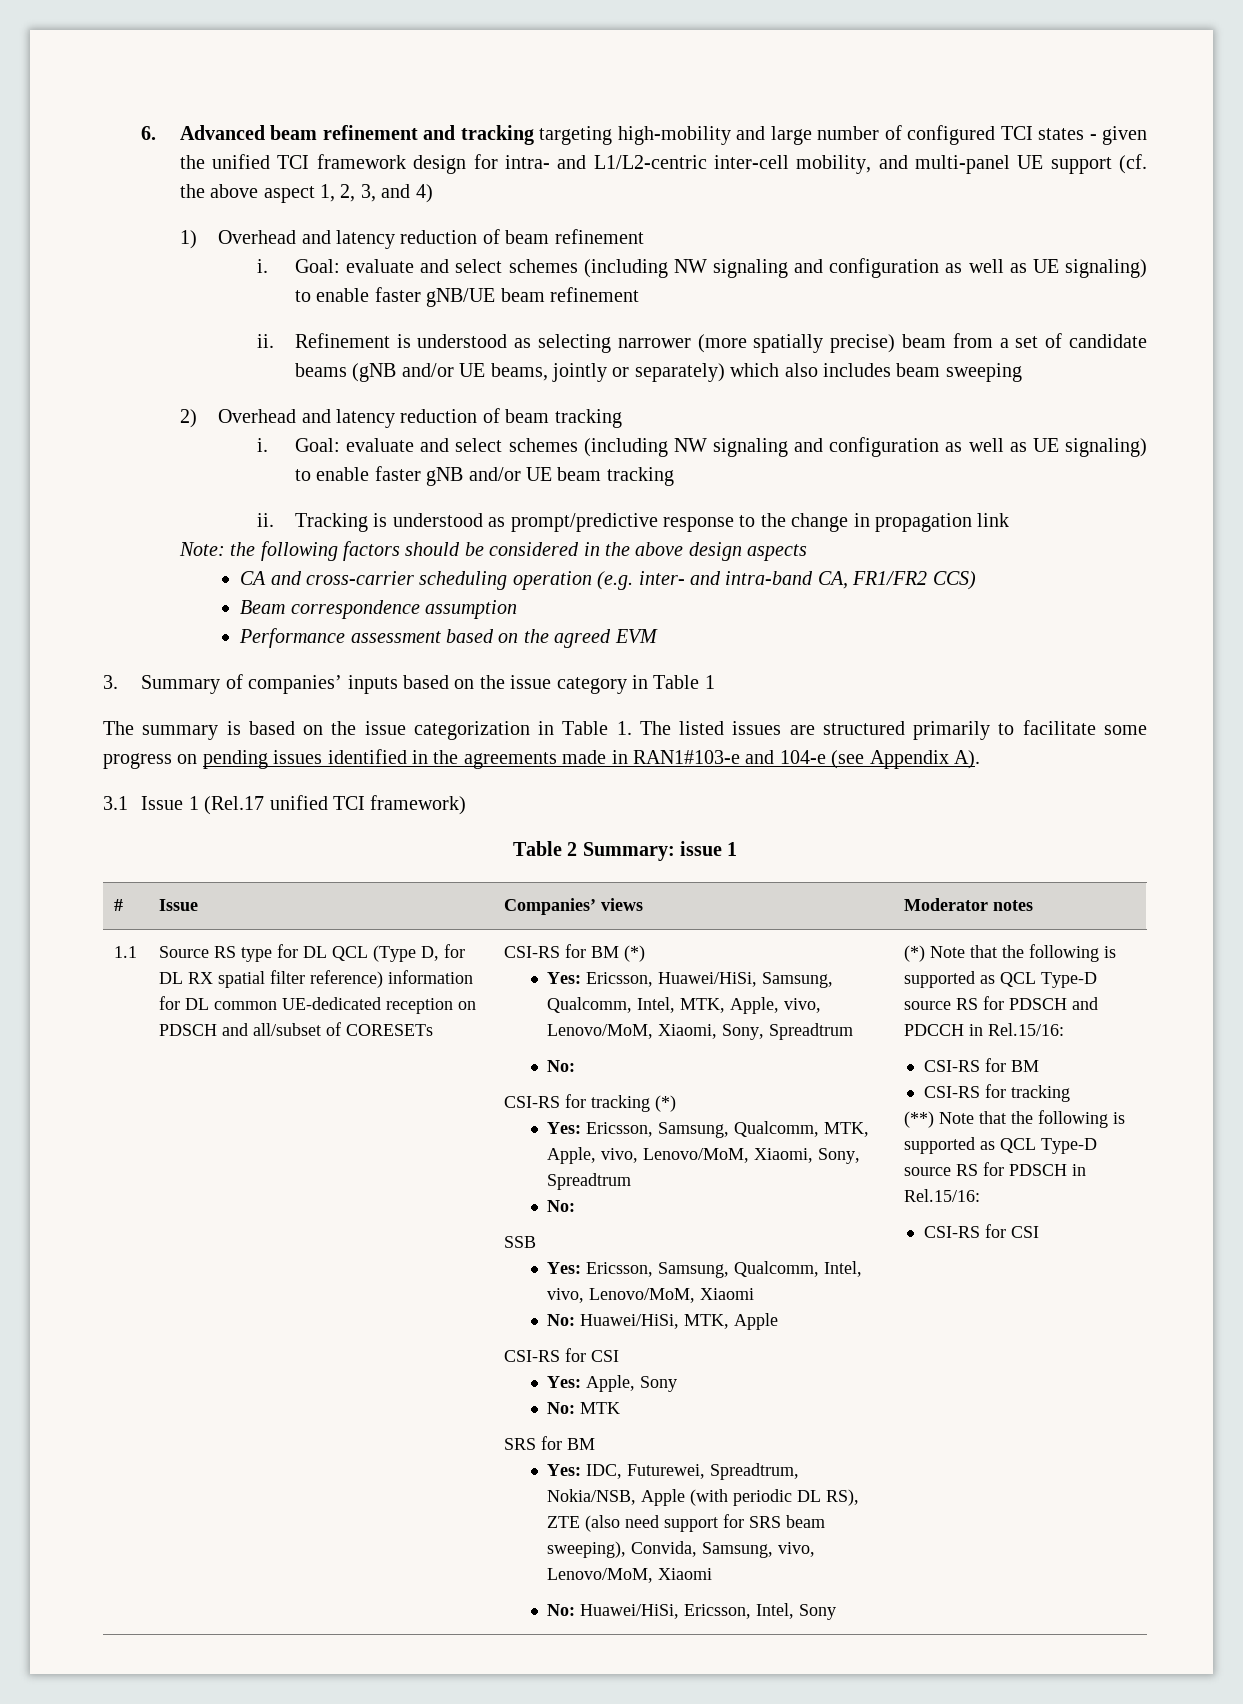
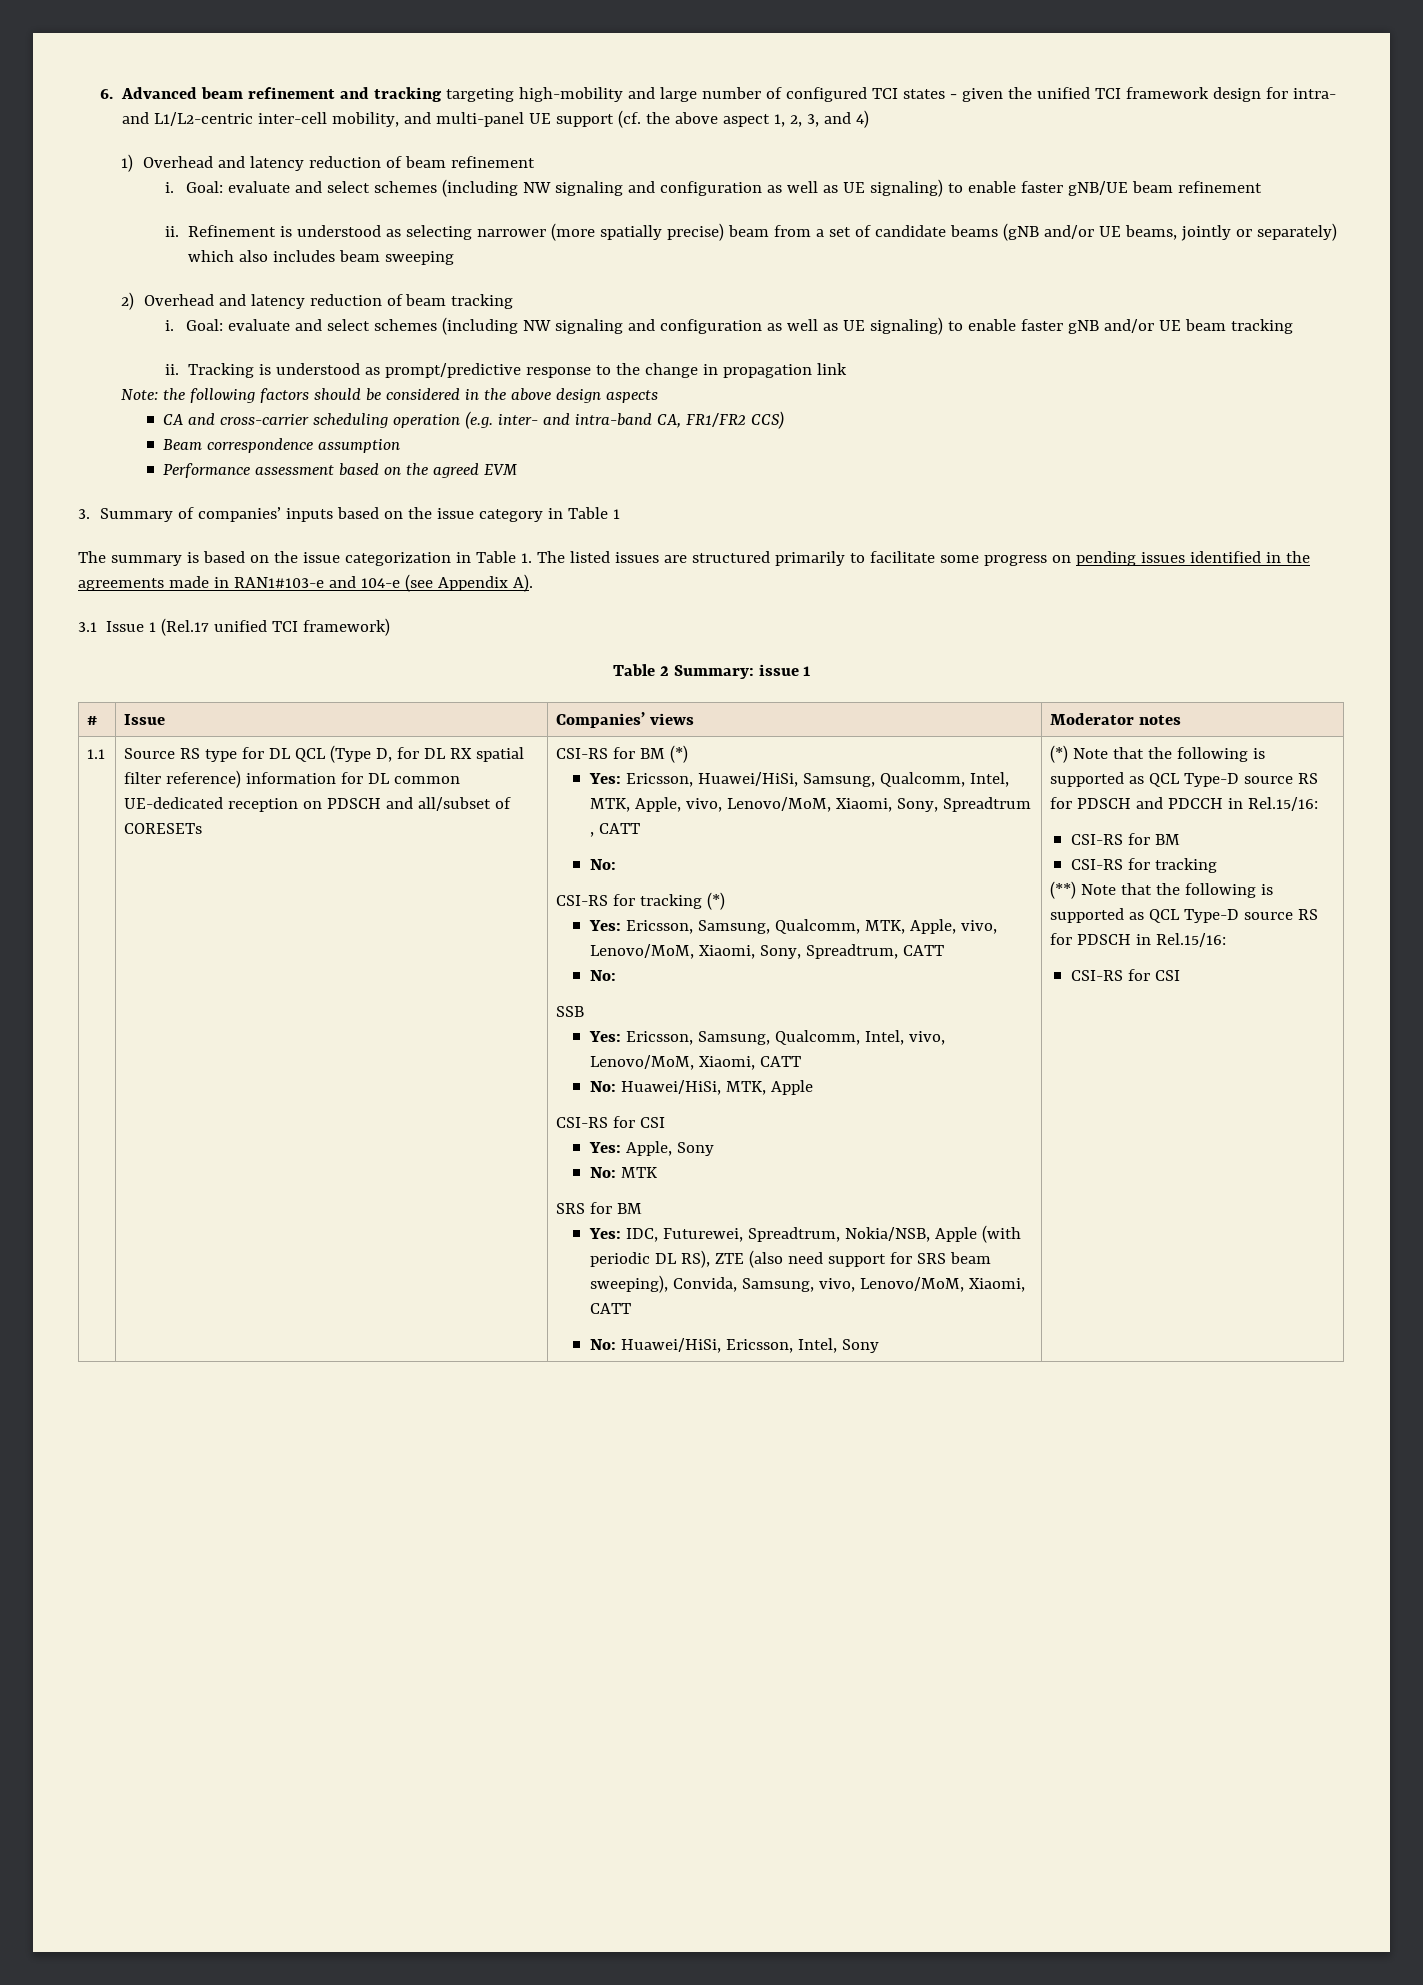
- Yes: Ericsson, Huawei/HiSi, Samsung, Qualcomm, Intel, MTK, Apple, vivo, Lenovo/MoM, Xiaomi, Sony, Spreadtrum
+ Yes: Ericsson, Huawei/HiSi, Samsung, Qualcomm, Intel, MTK, Apple, vivo, Lenovo/MoM, Xiaomi, Sony, Spreadtrum , CATT
- Yes: Ericsson, Samsung, Qualcomm, MTK, Apple, vivo, Lenovo/MoM, Xiaomi, Sony, Spreadtrum
+ Yes: Ericsson, Samsung, Qualcomm, MTK, Apple, vivo, Lenovo/MoM, Xiaomi, Sony, Spreadtrum, CATT
- Yes: Ericsson, Samsung, Qualcomm, Intel, vivo, Lenovo/MoM, Xiaomi
+ Yes: Ericsson, Samsung, Qualcomm, Intel, vivo, Lenovo/MoM, Xiaomi, CATT
- Yes: IDC, Futurewei, Spreadtrum, Nokia/NSB, Apple (with periodic DL RS), ZTE (also need support for SRS beam sweeping), Convida, Samsung, vivo, Lenovo/MoM, Xiaomi
+ Yes: IDC, Futurewei, Spreadtrum, Nokia/NSB, Apple (with periodic DL RS), ZTE (also need support for SRS beam sweeping), Convida, Samsung, vivo, Lenovo/MoM, Xiaomi, CATT

